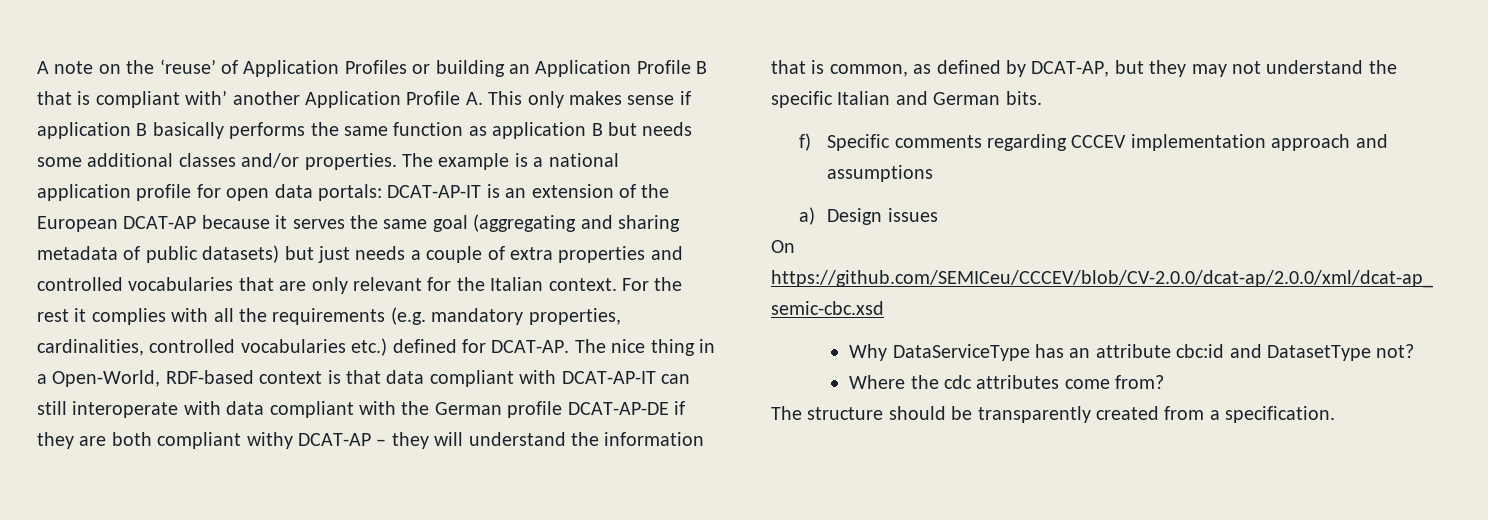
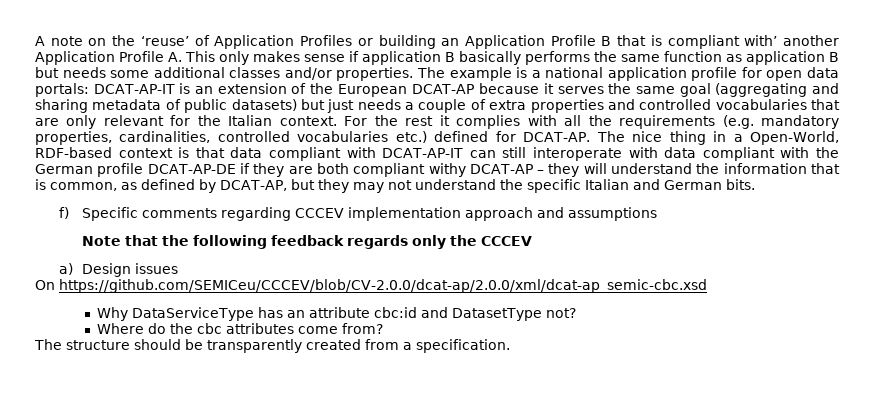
+ Note that the following feedback regards only the CCCEV
- Where the cdc attributes come from?
+ Where do the cbc attributes come from?

